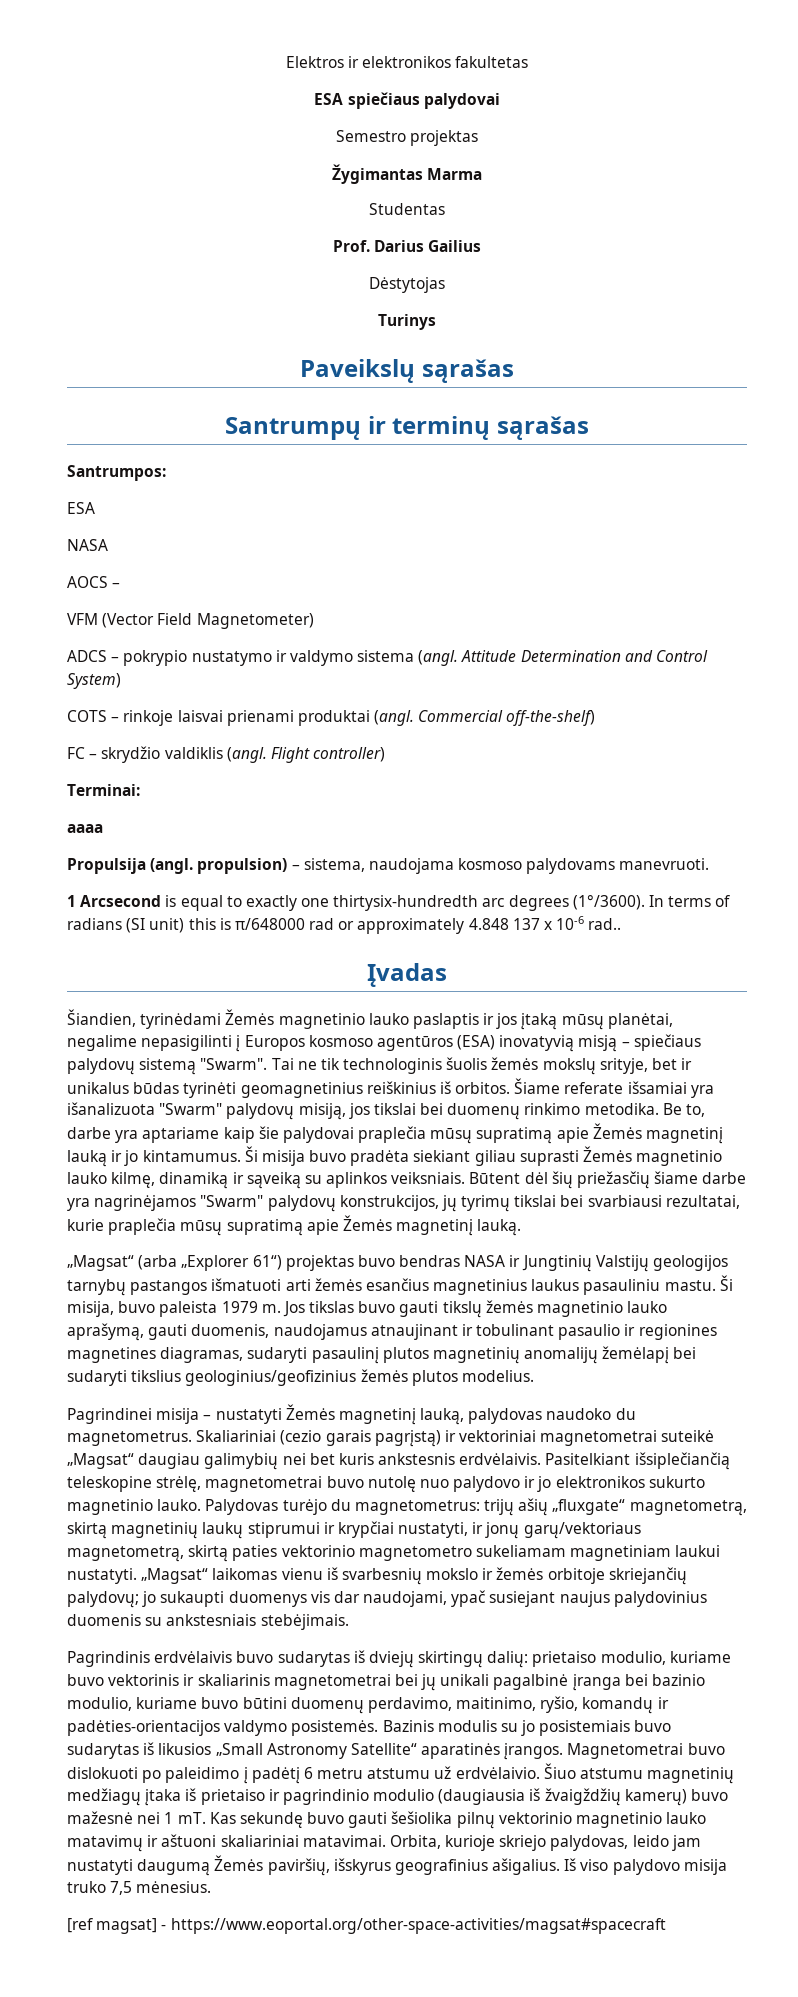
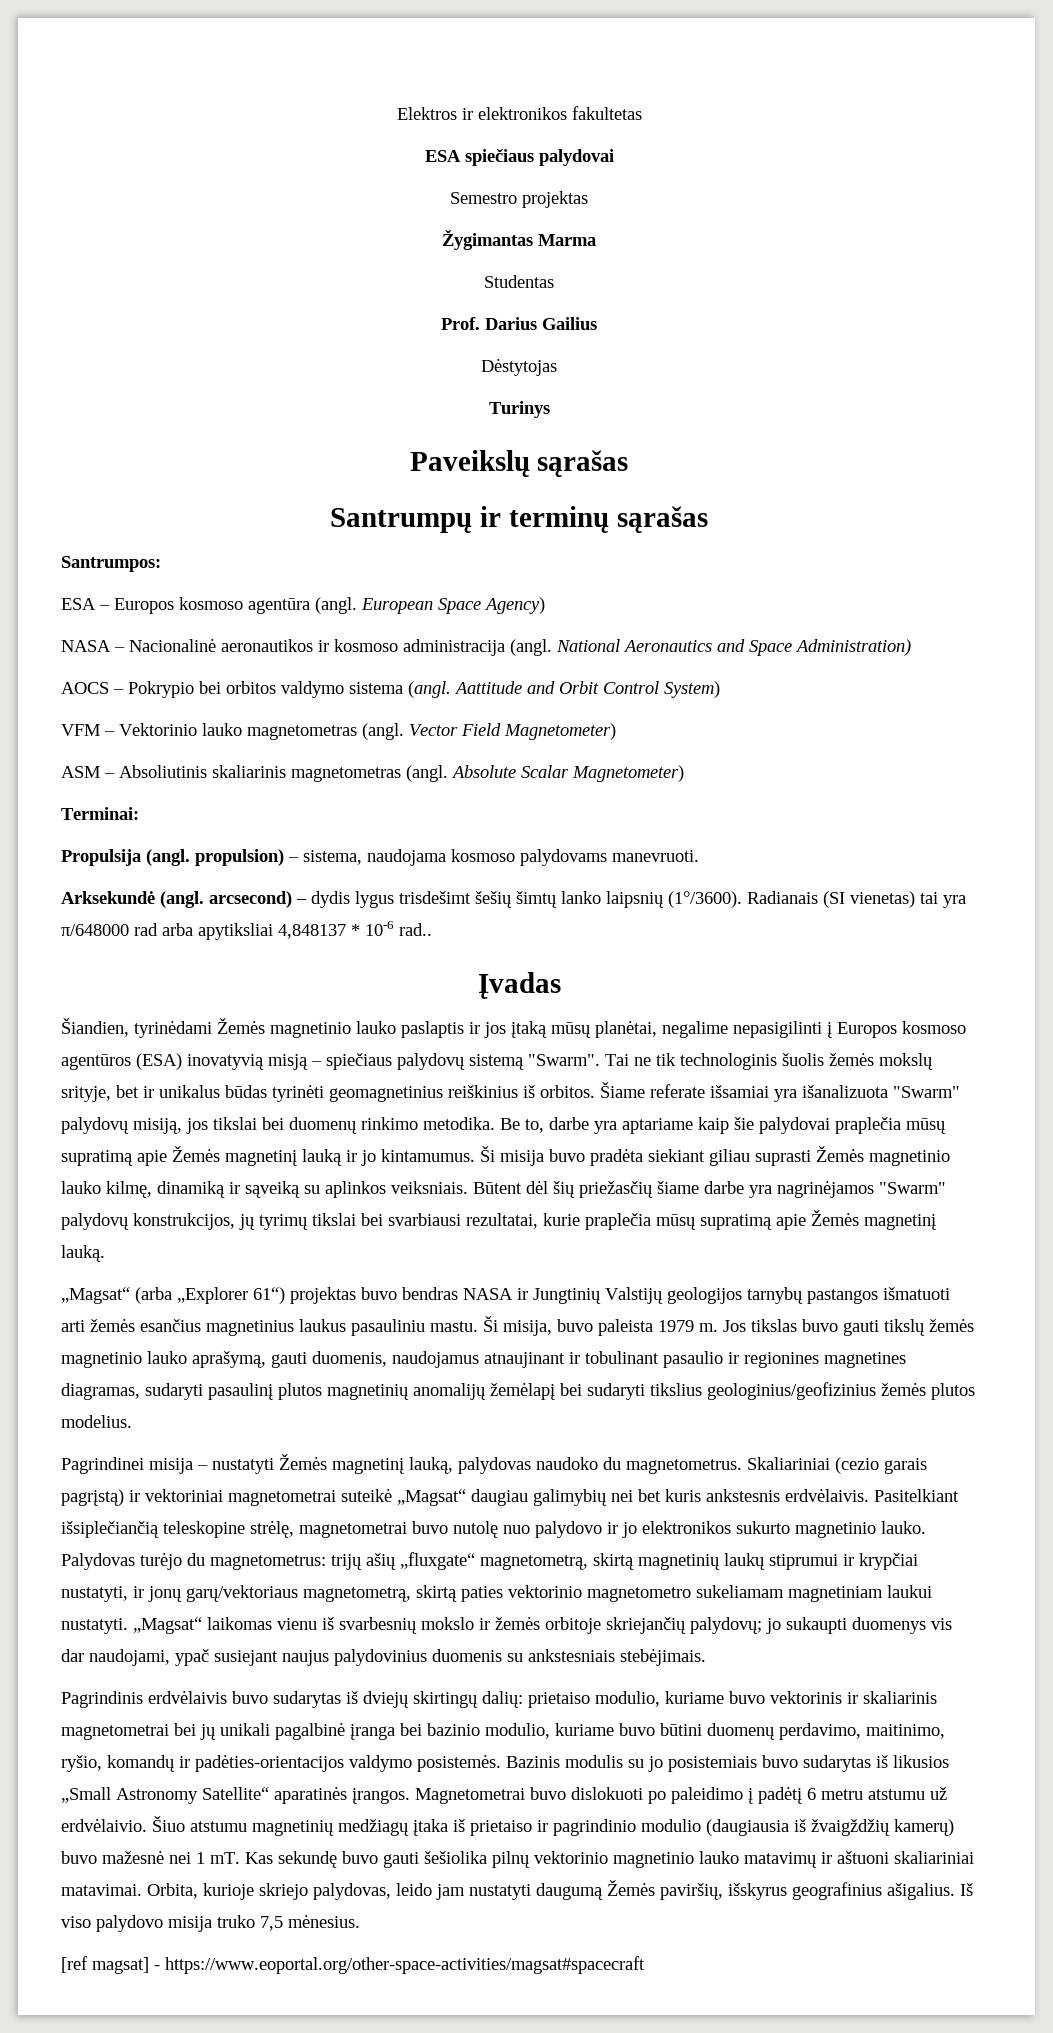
  Santrumpos:
- ESA
- NASA
- AOCS –
- VFM (Vector Field Magnetometer)
- ADCS – pokrypio nustatymo ir valdymo sistema (angl. Attitude Determination and Control System)
- COTS – rinkoje laisvai prienami produktai (angl. Commercial off-the-shelf)
- FC – skrydžio valdiklis (angl. Flight controller)
+ ESA – Europos kosmoso agentūra (angl. European Space Agency)
+ NASA – Nacionalinė aeronautikos ir kosmoso administracija (angl. National Aeronautics and Space Administration)
+ AOCS – Pokrypio bei orbitos valdymo sistema (angl. Aattitude and Orbit Control System)
+ VFM – Vektorinio lauko magnetometras (angl. Vector Field Magnetometer)
+ ASM – Absoliutinis skaliarinis magnetometras (angl. Absolute Scalar Magnetometer)
- aaaa
- 1 Arcsecond is equal to exactly one thirtysix-hundredth arc degrees (1°/3600). In terms of radians (SI unit) this is π/648000 rad or approximately 4.848 137 x 10-6 rad..
+ Arksekundė (angl. arcsecond) – dydis lygus trisdešimt šešių šimtų lanko laipsnių (1°/3600). Radianais (SI vienetas) tai yra π/648000 rad arba apytiksliai 4,848137 * 10-6 rad..

